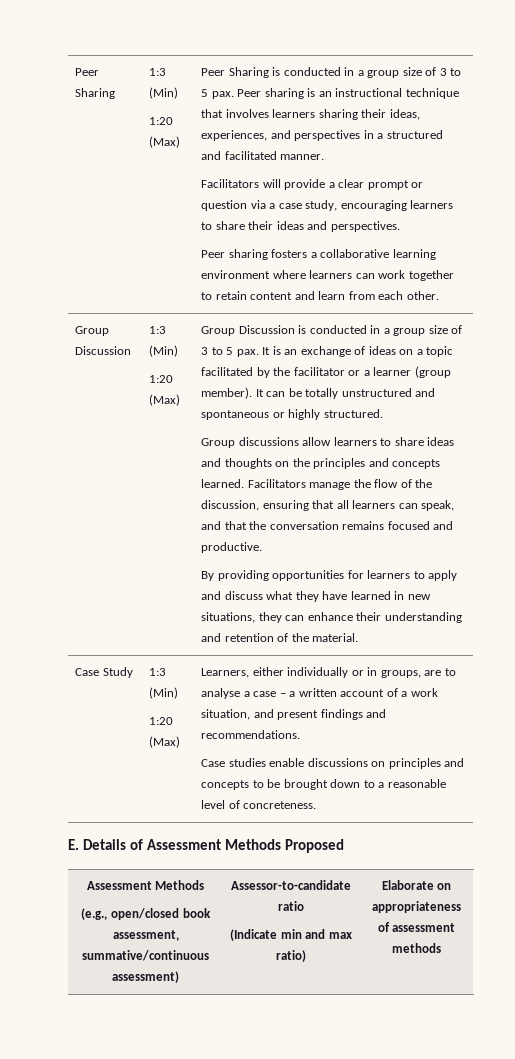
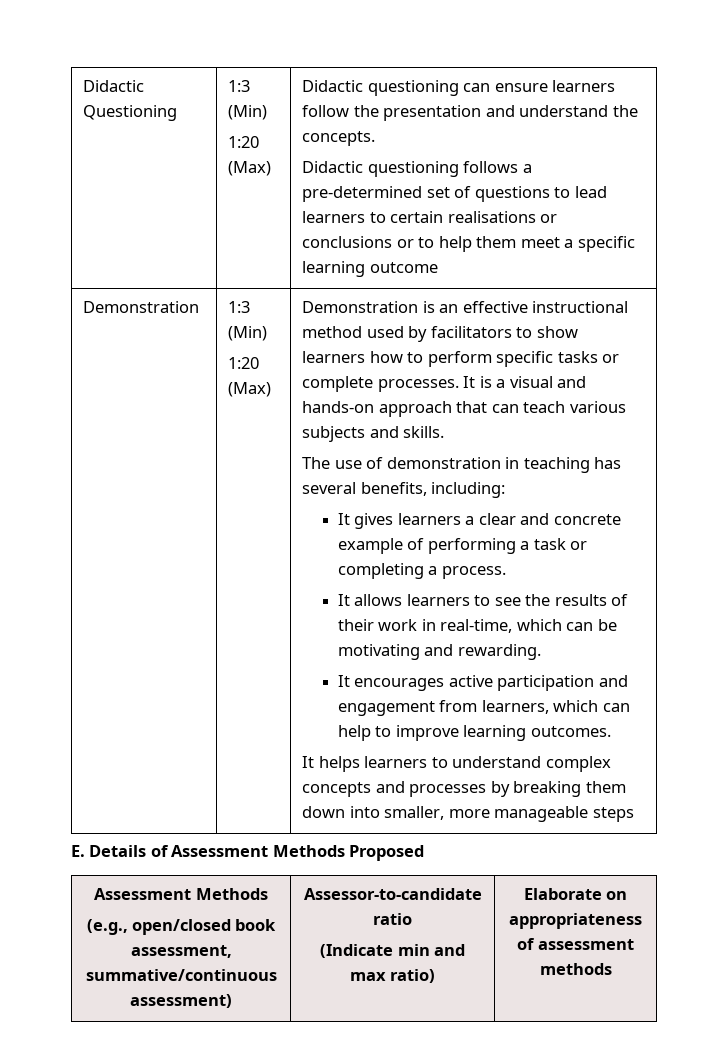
- Peer Sharing | 1:3 (Min)
- 1:20 (Max) | Peer Sharing is conducted in a group size of 3 to 5 pax. Peer sharing is an instructional technique that involves learners sharing their ideas, experiences, and perspectives in a structured and facilitated manner.
- Facilitators will provide a clear prompt or question via a case study, encouraging learners to share their ideas and perspectives.
- Peer sharing fosters a collaborative learning environment where learners can work together to retain content and learn from each other.
- Group Discussion | 1:3 (Min)
- 1:20 (Max) | Group Discussion is conducted in a group size of 3 to 5 pax. It is an exchange of ideas on a topic facilitated by the facilitator or a learner (group member). It can be totally unstructured and spontaneous or highly structured.
- Group discussions allow learners to share ideas and thoughts on the principles and concepts learned. Facilitators manage the flow of the discussion, ensuring that all learners can speak, and that the conversation remains focused and productive.
- By providing opportunities for learners to apply and discuss what they have learned in new situations, they can enhance their understanding and retention of the material.
- Case Study | 1:3 (Min)
- 1:20 (Max) | Learners, either individually or in groups, are to analyse a case – a written account of a work situation, and present findings and recommendations.
- Case studies enable discussions on principles and concepts to be brought down to a reasonable level of concreteness.
+ Didactic Questioning | 1:3 (Min)
+ 1:20 (Max) | Didactic questioning can ensure learners follow the presentation and understand the concepts.
+ Didactic questioning follows a pre-determined set of questions to lead learners to certain realisations or conclusions or to help them meet a specific learning outcome
+ Demonstration | 1:3 (Min)
+ 1:20 (Max) | Demonstration is an effective instructional method used by facilitators to show learners how to perform specific tasks or complete processes. It is a visual and hands-on approach that can teach various subjects and skills.
+ The use of demonstration in teaching has several benefits, including:
+ It gives learners a clear and concrete example of performing a task or completing a process.
+ It allows learners to see the results of their work in real-time, which can be motivating and rewarding.
+ It encourages active participation and engagement from learners, which can help to improve learning outcomes.
+ It helps learners to understand complex concepts and processes by breaking them down into smaller, more manageable steps

